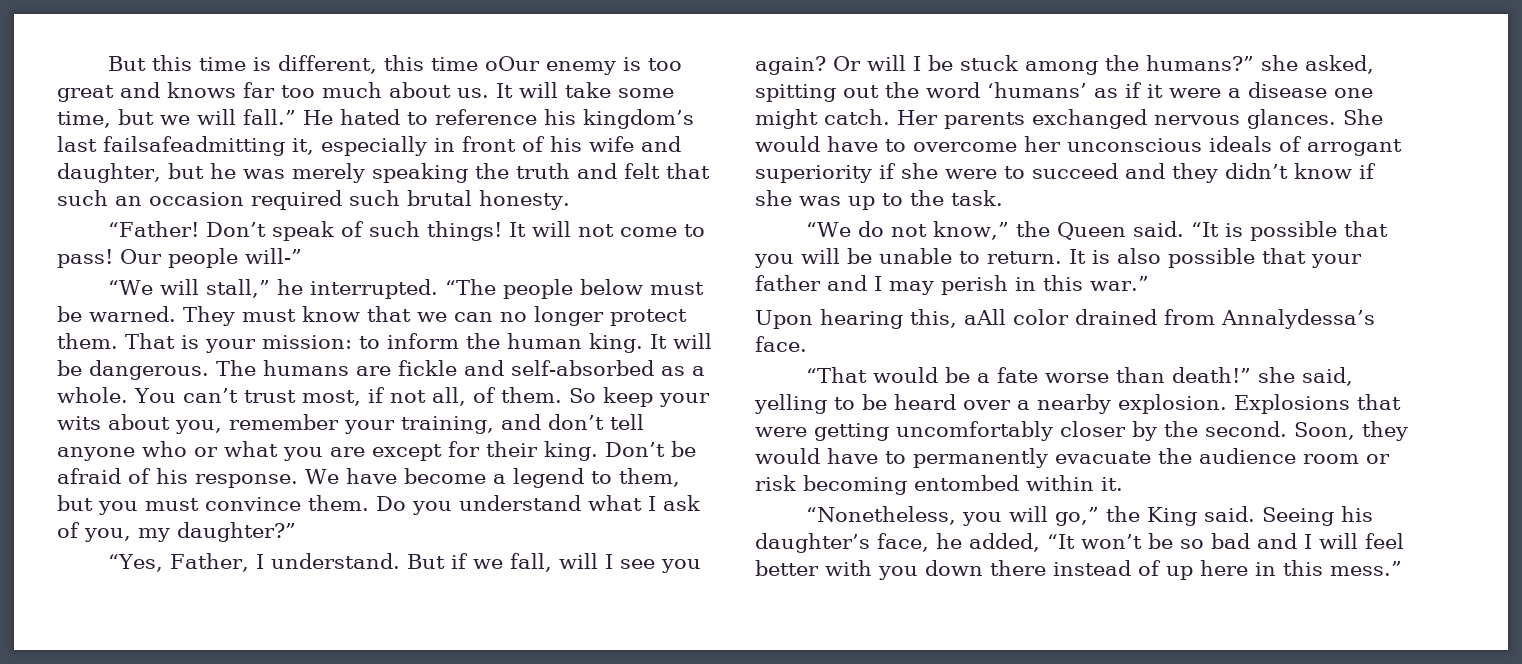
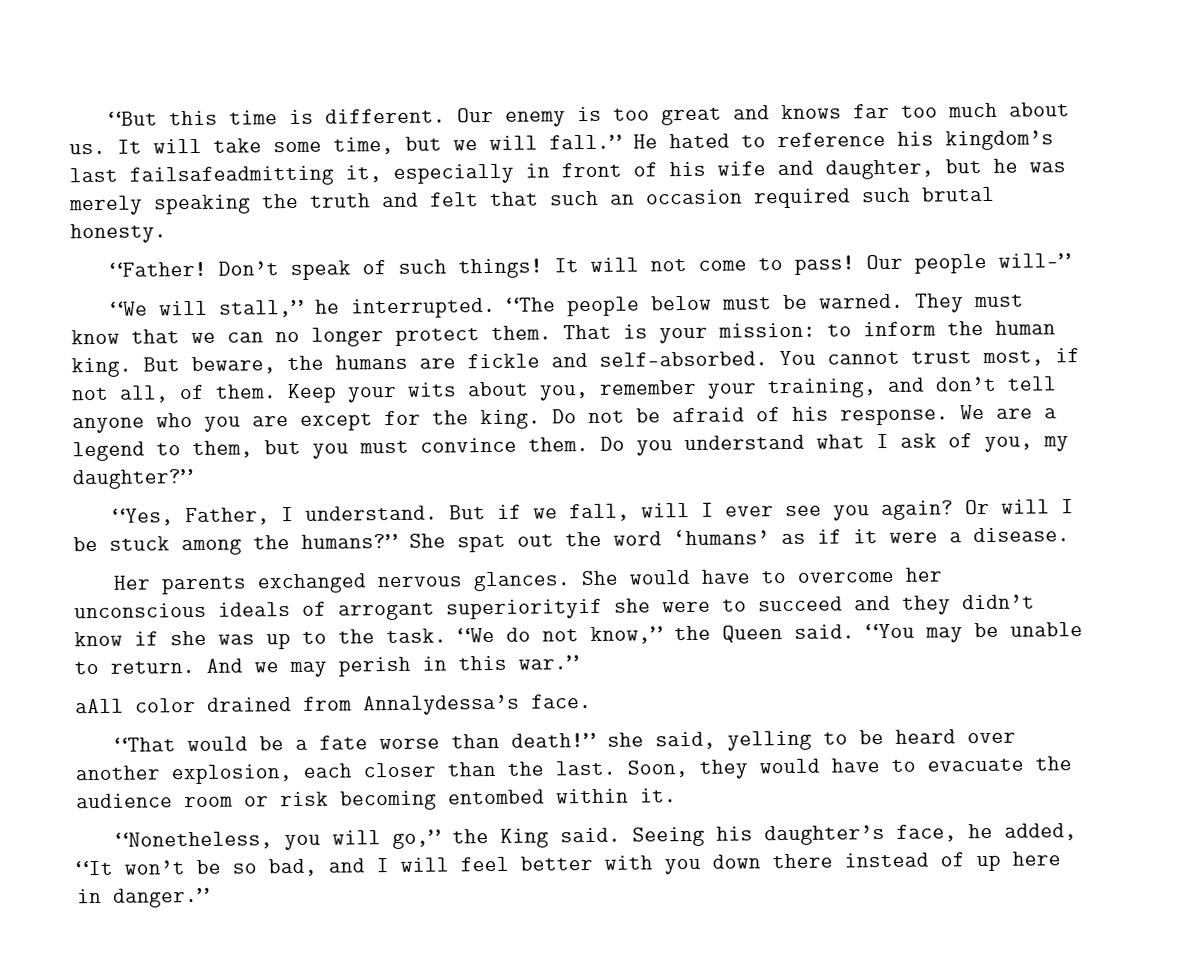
- But this time is different, this time oOur enemy is too great and knows far too much about us.
+ “But this time is different. Our enemy is too great and knows far too much about us.
- It will be dangerous. The humans are fickle and self-absorbed as a whole. You can’t trust most, if not all, of them.
+ But beware, the humans are fickle and self-absorbed. You cannot trust most, if not all, of them.
- So keep your wits about you, remember your training, and don’t tell anyone who or what you are except for their king. Don’t be afraid of his response.
+ Keep your wits about you, remember your training, and don’t tell anyone who you are except for the king. Do not be afraid of his response.
- We have become a legend to them, but you must convince them.
+ We are a legend to them, but you must convince them.
- But if we fall, will I see you again?
+ But if we fall, will I ever see you again?
- Or will I be stuck among the humans?” she asked, spitting out the word ‘humans’ as if it were a disease one might catch. Her parents exchanged nervous glances.
+ Or will I be stuck among the humans?” She spat out the word ‘humans’ as if it were a disease.
+ Her parents exchanged nervous glances.
- She would have to overcome her unconscious ideals of arrogant superiority if she were to succeed and they didn’t know if she was up to the task.
- “We do not know,” the Queen said.
+ She would have to overcome her unconscious ideals of arrogant superiorityif she were to succeed and they didn’t know if she was up to the task. “We do not know,” the Queen said.
- “It is possible that you will be unable to return. It is also possible that your father and I may perish in this war.”
+ “You may be unable to return. And we may perish in this war.”
- Upon hearing this, aAll color drained from Annalydessa’s face.
+ aAll color drained from Annalydessa’s face.
- “That would be a fate worse than death!” she said, yelling to be heard over a nearby explosion. Explosions that were getting uncomfortably closer by the second.
+ “That would be a fate worse than death!” she said, yelling to be heard over another explosion, each closer than the last.
- Soon, they would have to permanently evacuate the audience room or risk becoming entombed within it.
+ Soon, they would have to evacuate the audience room or risk becoming entombed within it.
- Seeing his daughter’s face, he added, “It won’t be so bad and I will feel better with you down there instead of up here in this mess.”
+ Seeing his daughter’s face, he added, “It won’t be so bad, and I will feel better with you down there instead of up here in danger.”

